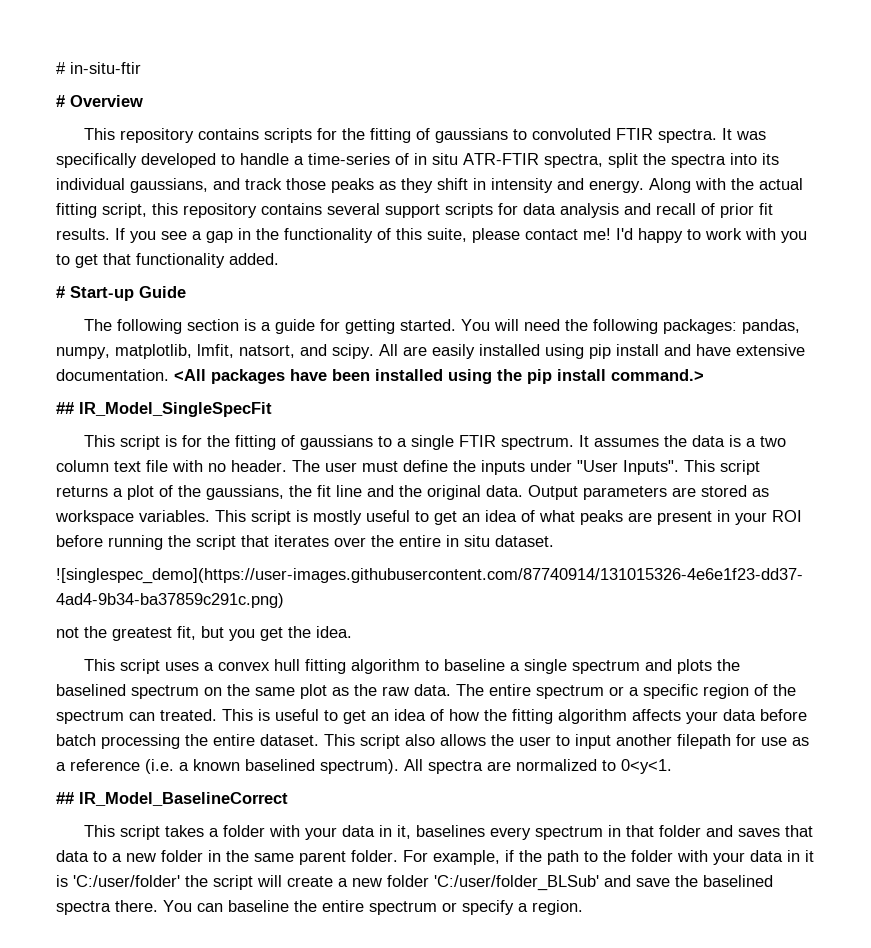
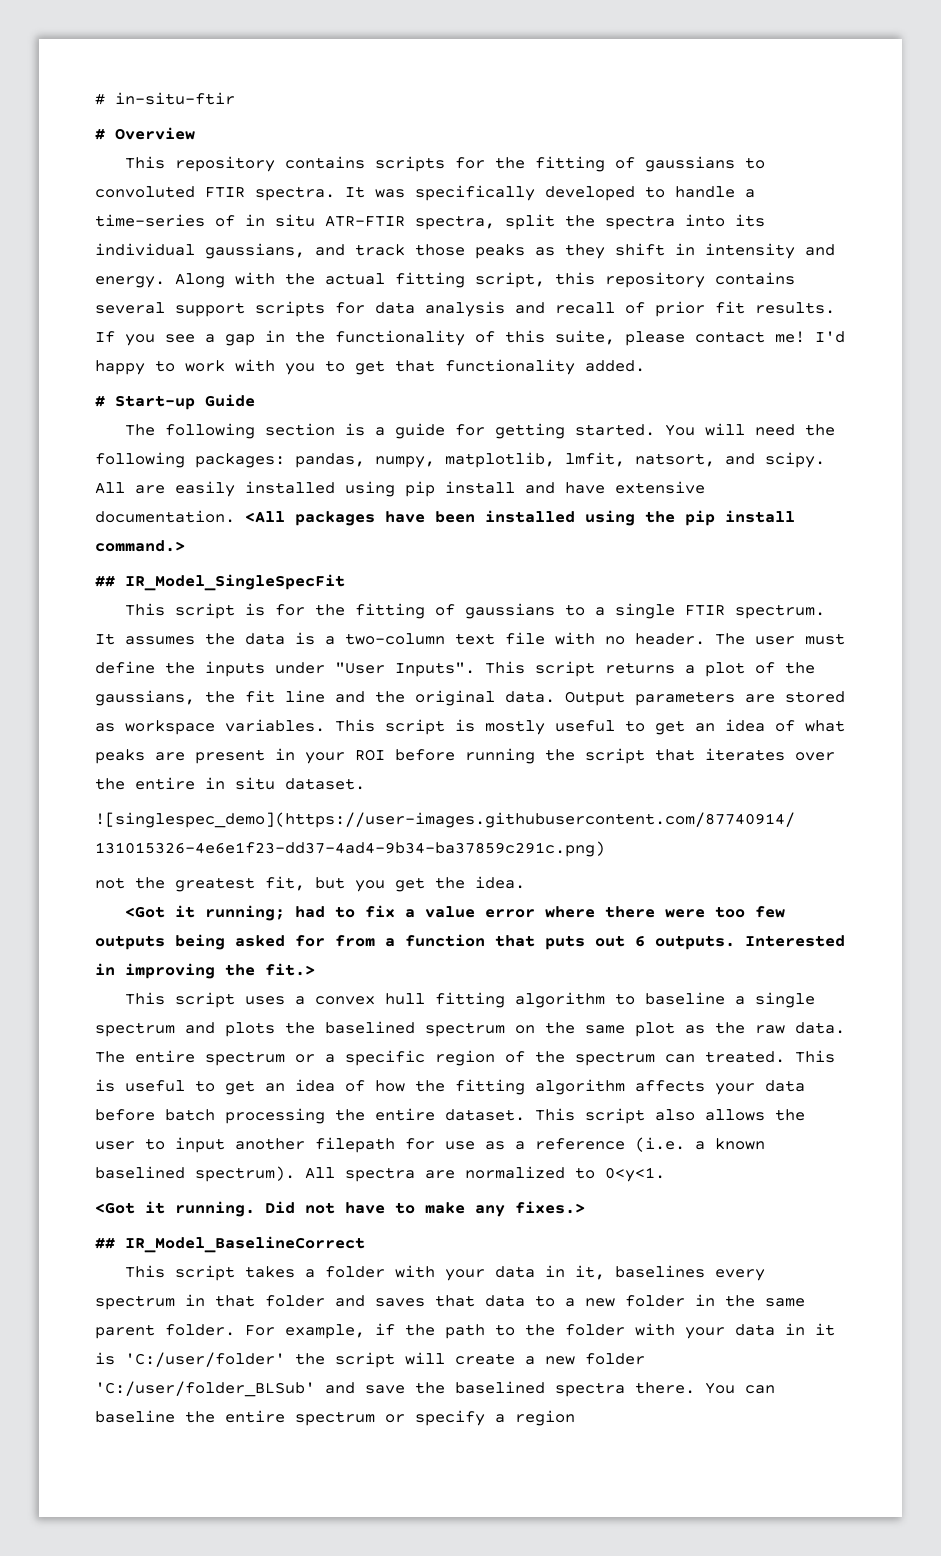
- It assumes the data is a two column text file with no header.
+ It assumes the data is a two-column text file with no header.
+ <Got it running; had to fix a value error where there were too few outputs being asked for from a function that puts out 6 outputs. Interested in improving the fit.>
+ <Got it running. Did not have to make any fixes.>
- You can baseline the entire spectrum or specify a region.
+ You can baseline the entire spectrum or specify a region

